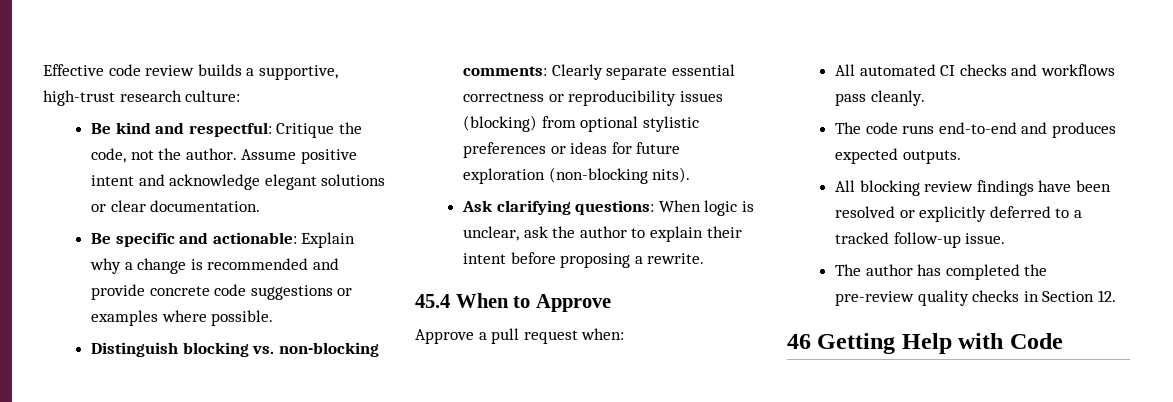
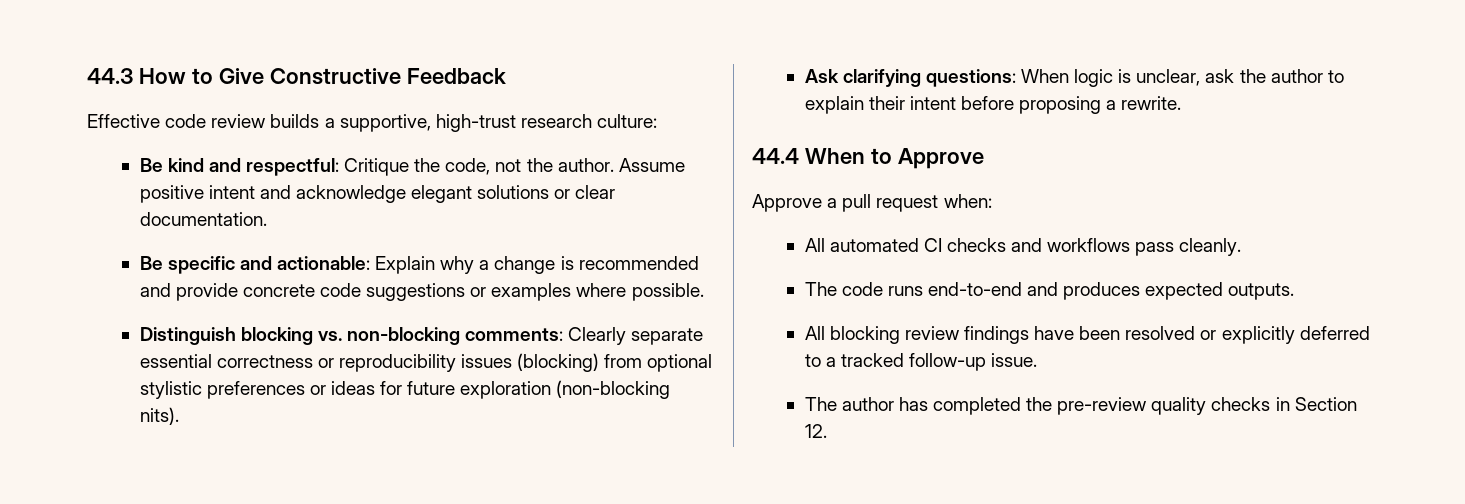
+ 44.3 How to Give Constructive Feedback
- 45.4 When to Approve
+ 44.4 When to Approve
- 46 Getting Help with Code

